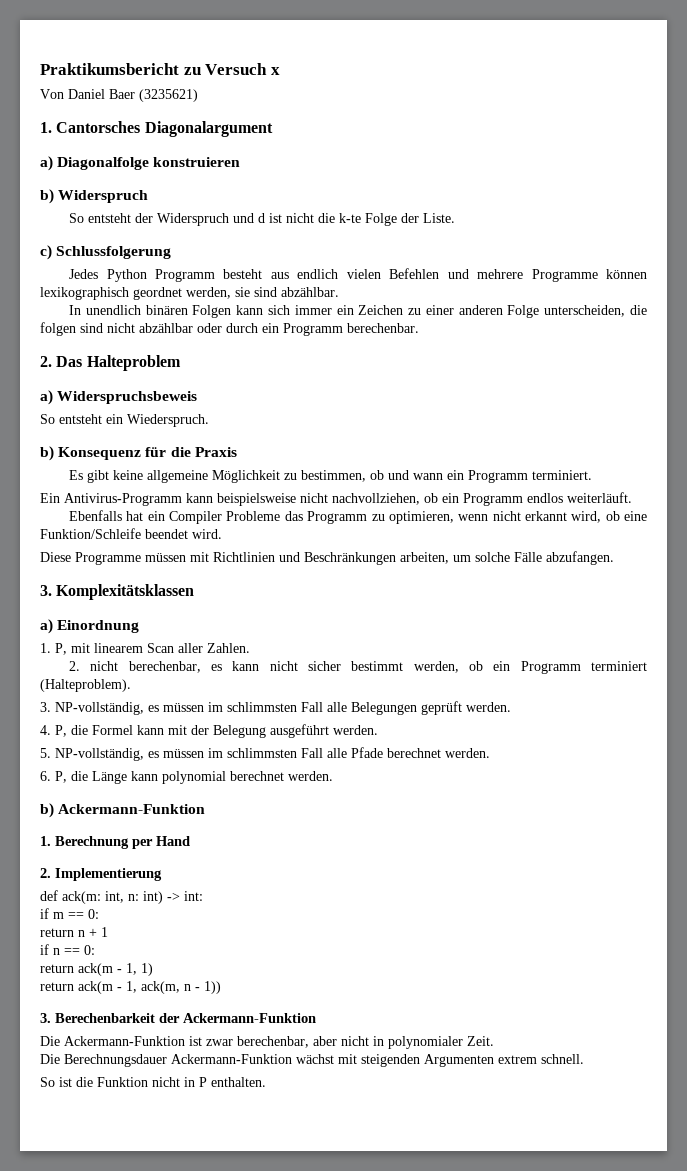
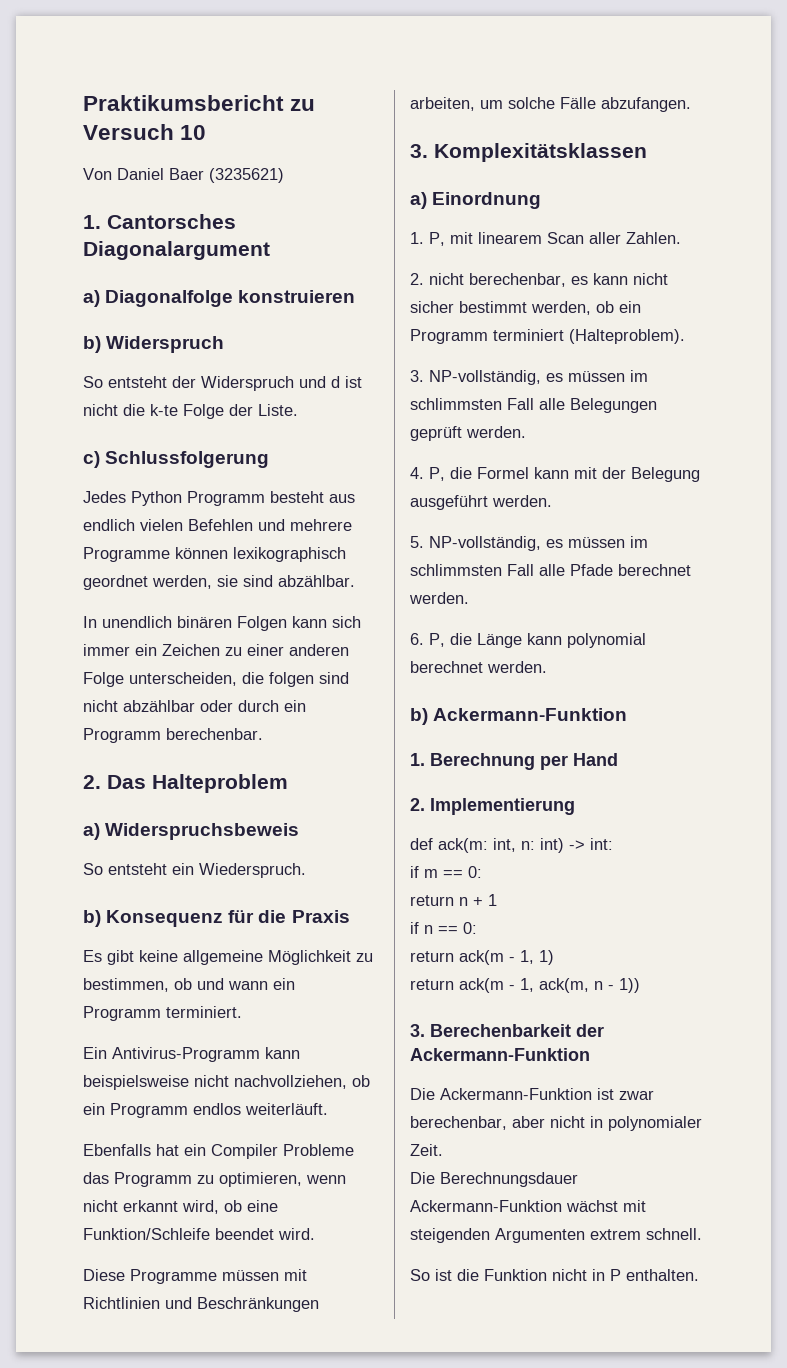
- Praktikumsbericht zu Versuch x
+ Praktikumsbericht zu Versuch 10

